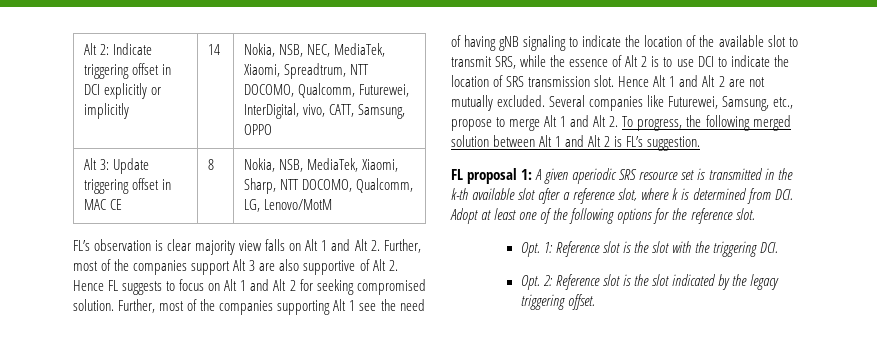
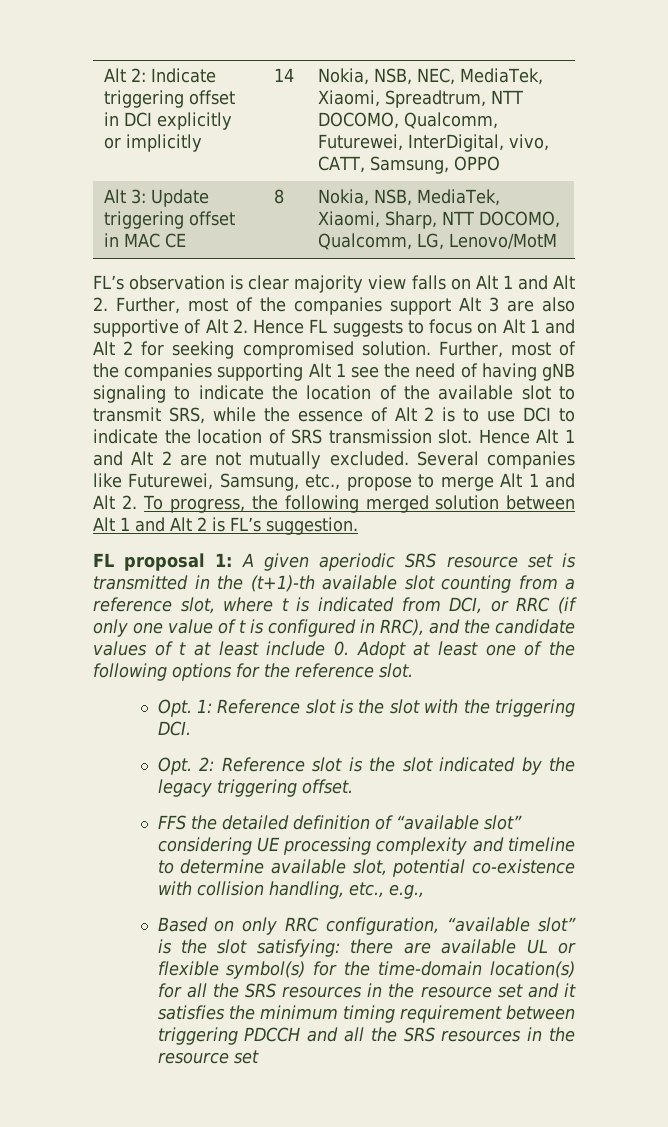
- FL proposal 1: A given aperiodic SRS resource set is transmitted in the k-th available slot after a reference slot, where k is determined from DCI. Adopt at least one of the following options for the reference slot.
+ FL proposal 1: A given aperiodic SRS resource set is transmitted in the (t+1)-th available slot counting from a reference slot, where t is indicated from DCI, or RRC (if only one value of t is configured in RRC), and the candidate values of t at least include 0. Adopt at least one of the following options for the reference slot.
+ FFS the detailed definition of “available slot” considering UE processing complexity and timeline to determine available slot, potential co-existence with collision handling, etc., e.g.,
+ Based on only RRC configuration, “available slot” is the slot satisfying: there are available UL or flexible symbol(s) for the time-domain location(s) for all the SRS resources in the resource set and it satisfies the minimum timing requirement between triggering PDCCH and all the SRS resources in the resource set

